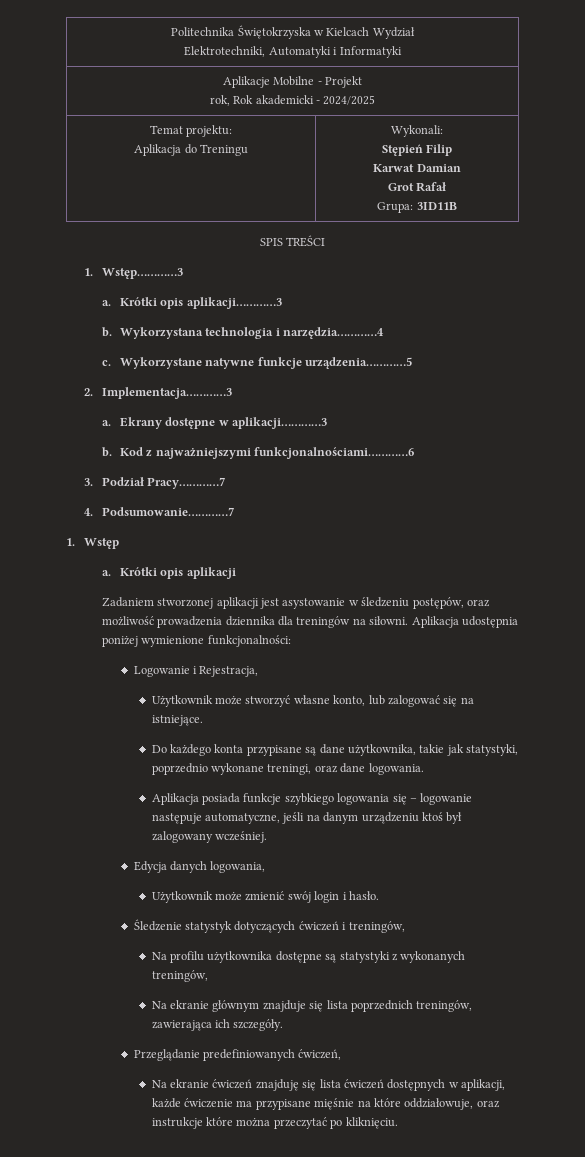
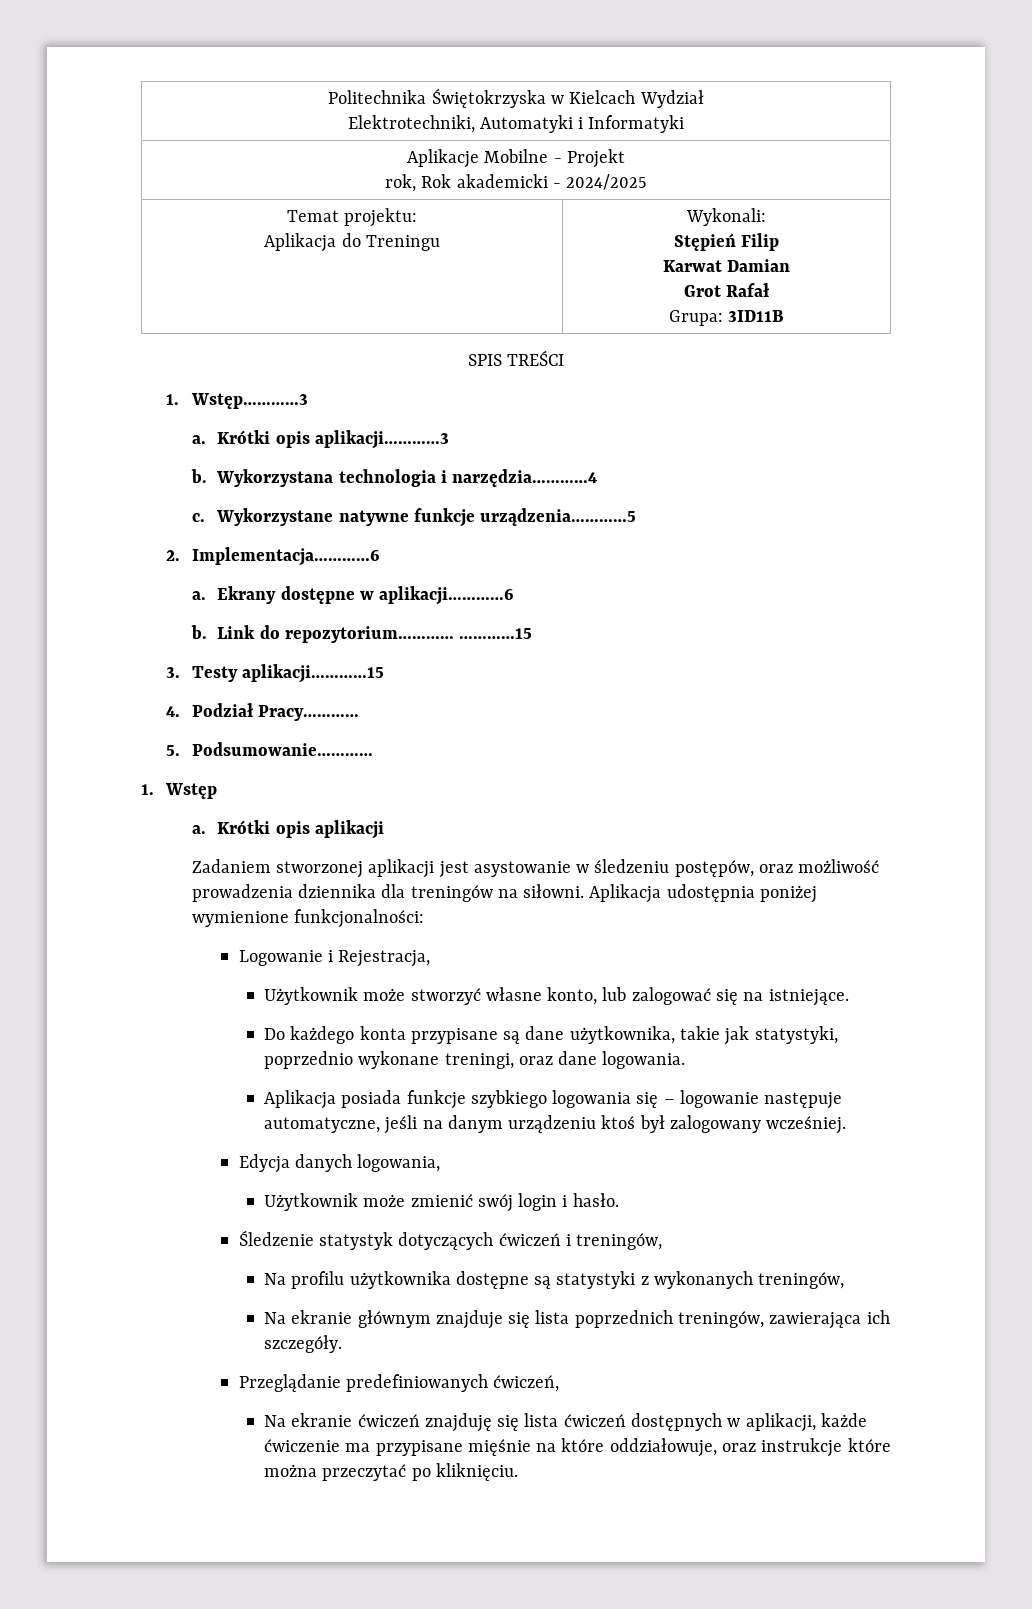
- 2. Implementacja…………3
+ 2. Implementacja…………6
- Ekrany dostępne w aplikacji…………3
- b. Kod z najważniejszymi funkcjonalnościami…………6
- 3. Podział Pracy…………7
- 4. Podsumowanie…………7
+ Ekrany dostępne w aplikacji…………6
+ b. Link do repozytorium………… …………15
+ 3. Testy aplikacji…………15
+ 4. Podział Pracy…………
+ 5. Podsumowanie…………

